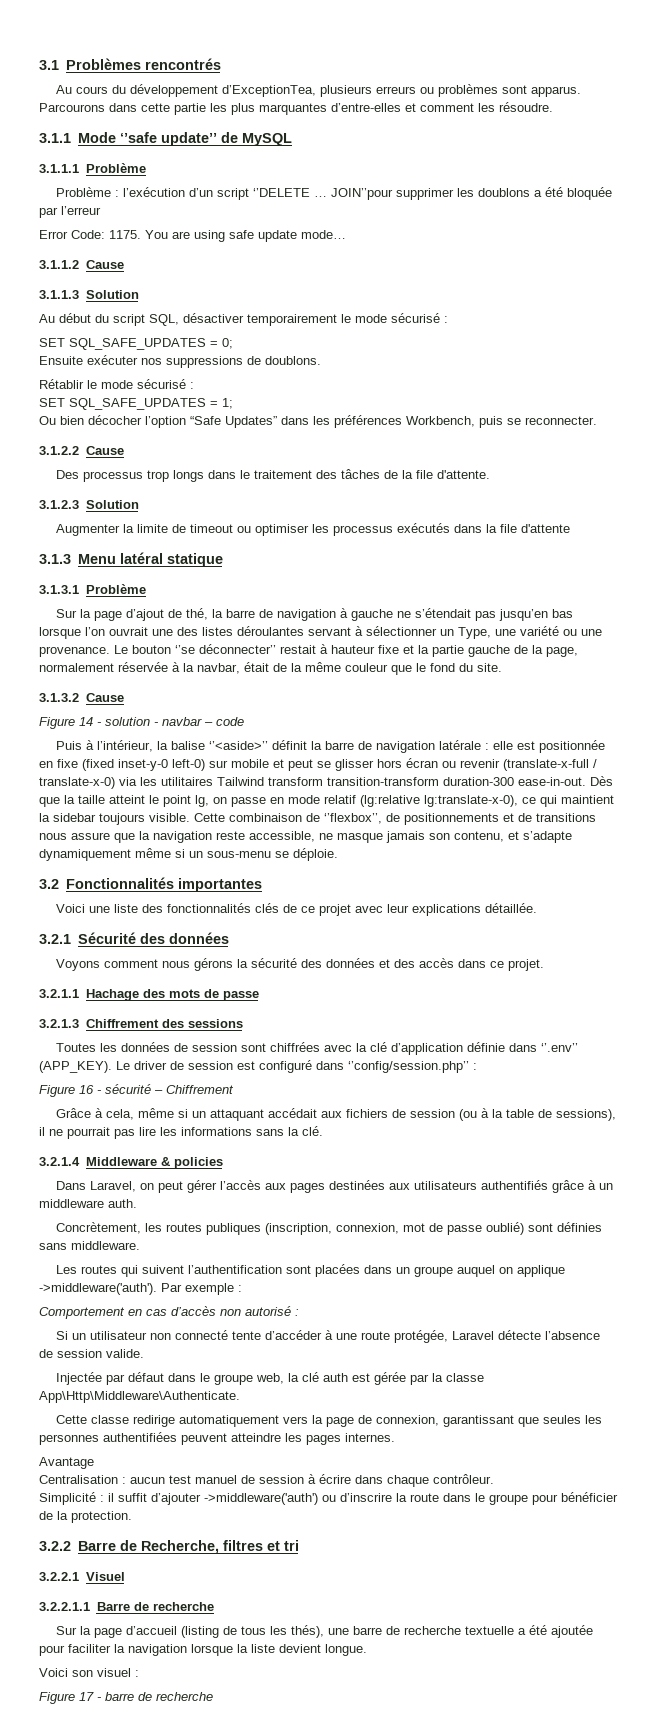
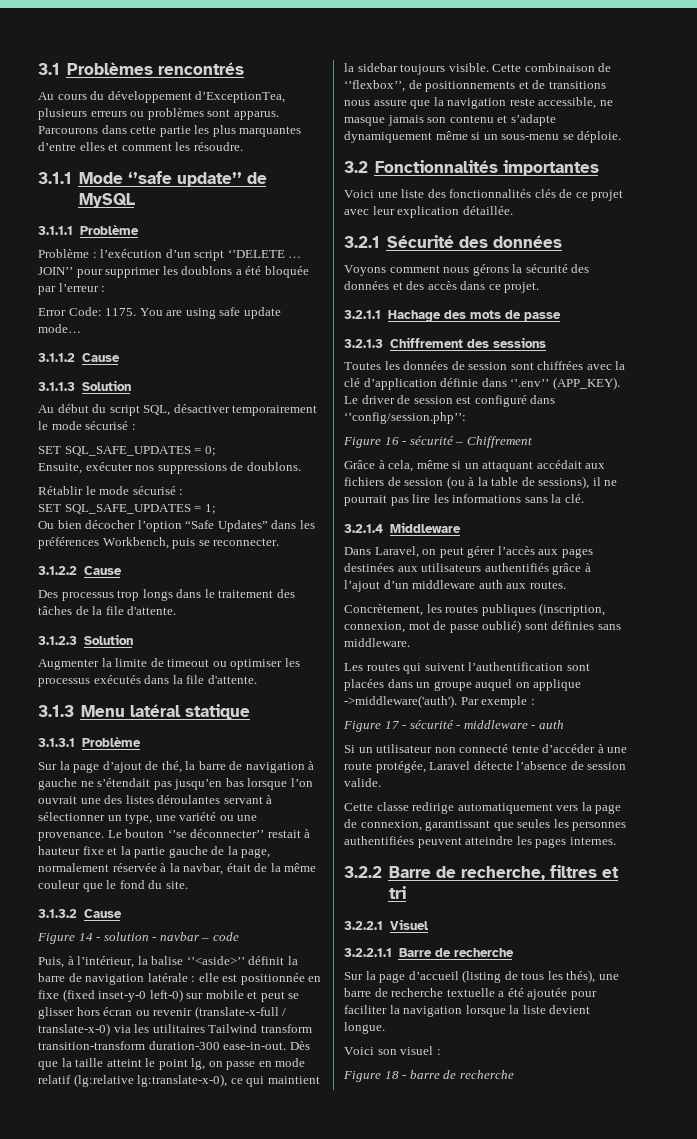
- Parcourons dans cette partie les plus marquantes d’entre-elles et comment les résoudre.
+ Parcourons dans cette partie les plus marquantes d’entre elles et comment les résoudre.
- JOIN’’pour supprimer les doublons a été bloquée par l’erreur
+ JOIN’’ pour supprimer les doublons a été bloquée par l’erreur :
- Ensuite exécuter nos suppressions de doublons.
+ Ensuite, exécuter nos suppressions de doublons.
- Augmenter la limite de timeout ou optimiser les processus exécutés dans la file d'attente
+ Augmenter la limite de timeout ou optimiser les processus exécutés dans la file d'attente.
- Sur la page d’ajout de thé, la barre de navigation à gauche ne s’étendait pas jusqu’en bas lorsque l’on ouvrait une des listes déroulantes servant à sélectionner un Type, une variété ou une provenance.
+ Sur la page d’ajout de thé, la barre de navigation à gauche ne s’étendait pas jusqu’en bas lorsque l’on ouvrait une des listes déroulantes servant à sélectionner un type, une variété ou une provenance.
- Puis à l’intérieur, la balise ‘’<aside>’’ définit la barre de navigation latérale : elle est positionnée en fixe (fixed inset-y-0 left-0) sur mobile et peut se glisser hors écran ou revenir (translate-x-full / translate-x-0) via les utilitaires Tailwind transform transition-transform duration-300 ease-in-out.
+ Puis, à l’intérieur, la balise ‘’<aside>’’ définit la barre de navigation latérale : elle est positionnée en fixe (fixed inset-y-0 left-0) sur mobile et peut se glisser hors écran ou revenir (translate-x-full / translate-x-0) via les utilitaires Tailwind transform transition-transform duration-300 ease-in-out.
- Cette combinaison de ‘’flexbox’’, de positionnements et de transitions nous assure que la navigation reste accessible, ne masque jamais son contenu, et s’adapte dynamiquement même si un sous-menu se déploie.
+ Cette combinaison de ‘’flexbox’’, de positionnements et de transitions nous assure que la navigation reste accessible, ne masque jamais son contenu et s’adapte dynamiquement même si un sous-menu se déploie.
- Voici une liste des fonctionnalités clés de ce projet avec leur explications détaillée.
+ Voici une liste des fonctionnalités clés de ce projet avec leur explication détaillée.
- Le driver de session est configuré dans ‘’config/session.php’’ :
+ Le driver de session est configuré dans ‘’config/session.php’’:
- 3.2.1.4 Middleware & policies
+ 3.2.1.4 Middleware
- Dans Laravel, on peut gérer l’accès aux pages destinées aux utilisateurs authentifiés grâce à un middleware auth.
+ Dans Laravel, on peut gérer l’accès aux pages destinées aux utilisateurs authentifiés grâce à l’ajout d’un middleware auth aux routes.
- Comportement en cas d’accès non autorisé :
+ Figure 17 - sécurité - middleware - auth
- Injectée par défaut dans le groupe web, la clé auth est gérée par la classe App\Http\Middleware\Authenticate.
- Avantage
- Centralisation : aucun test manuel de session à écrire dans chaque contrôleur.
- Simplicité : il suffit d’ajouter ->middleware('auth') ou d’inscrire la route dans le groupe pour bénéficier de la protection.
- 3.2.2 Barre de Recherche, filtres et tri
+ 3.2.2 Barre de recherche, filtres et tri
- Figure 17 - barre de recherche
+ Figure 18 - barre de recherche

